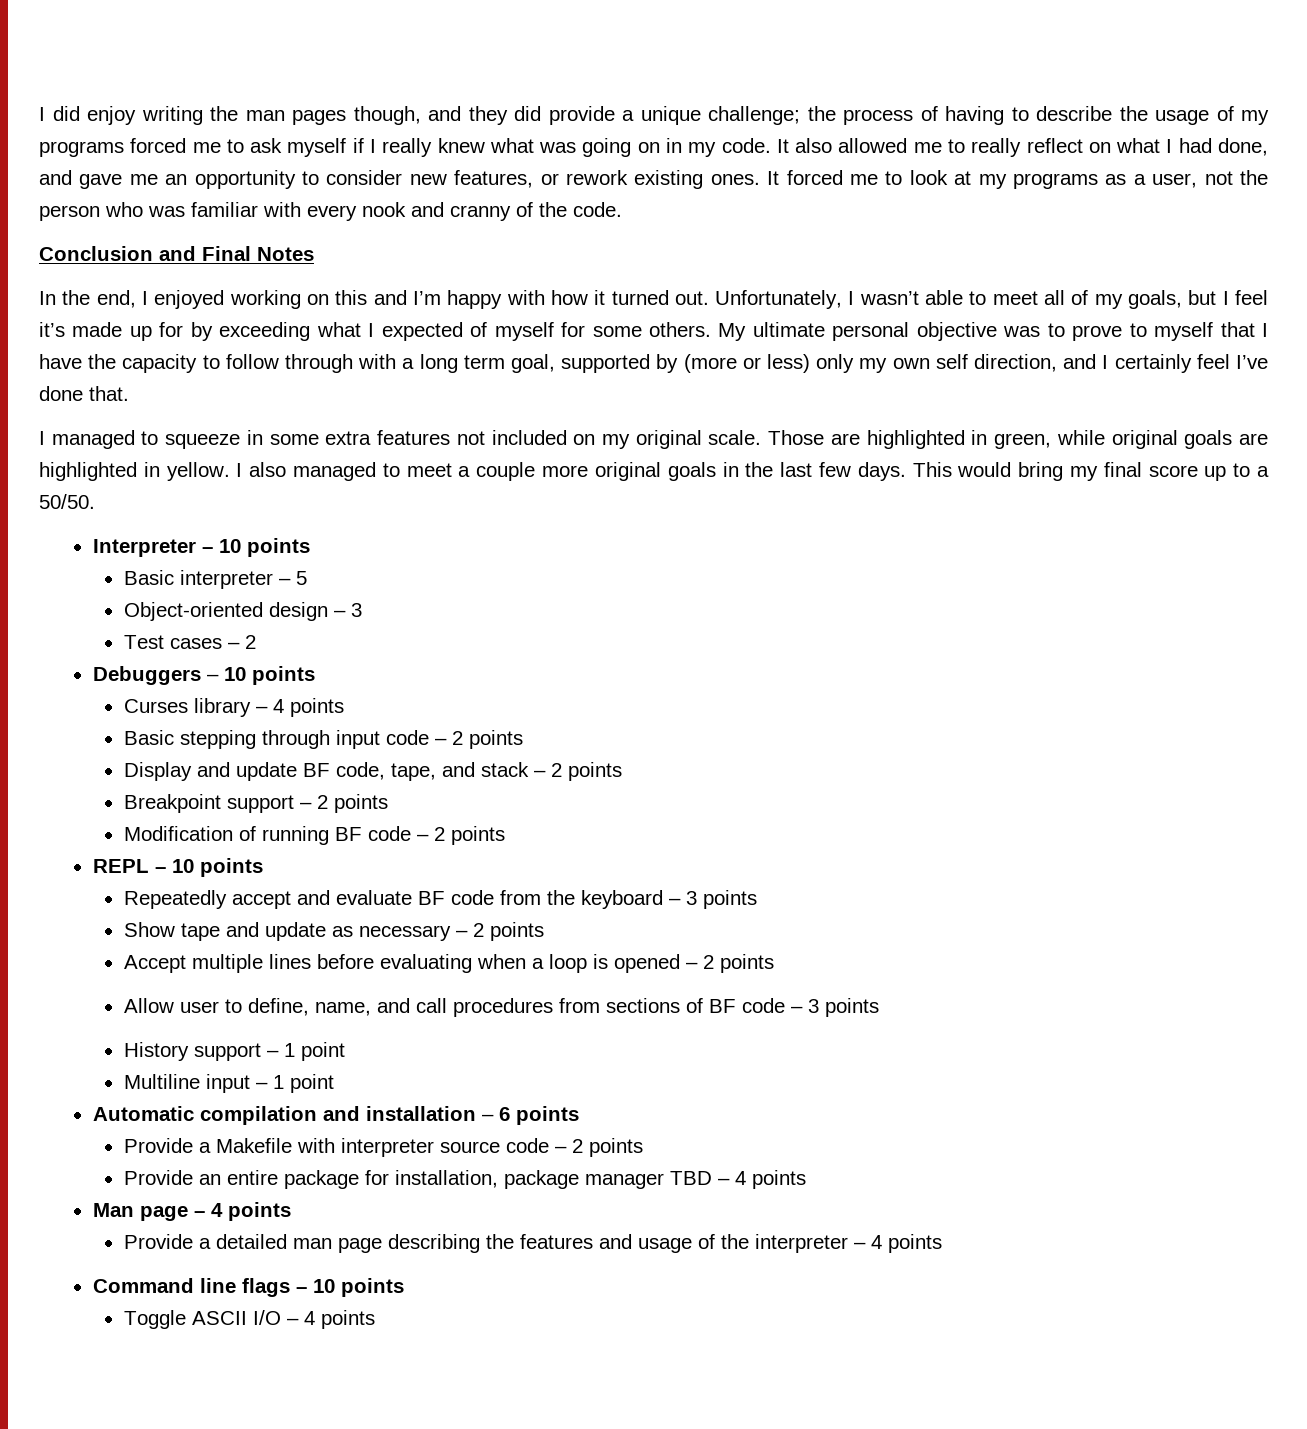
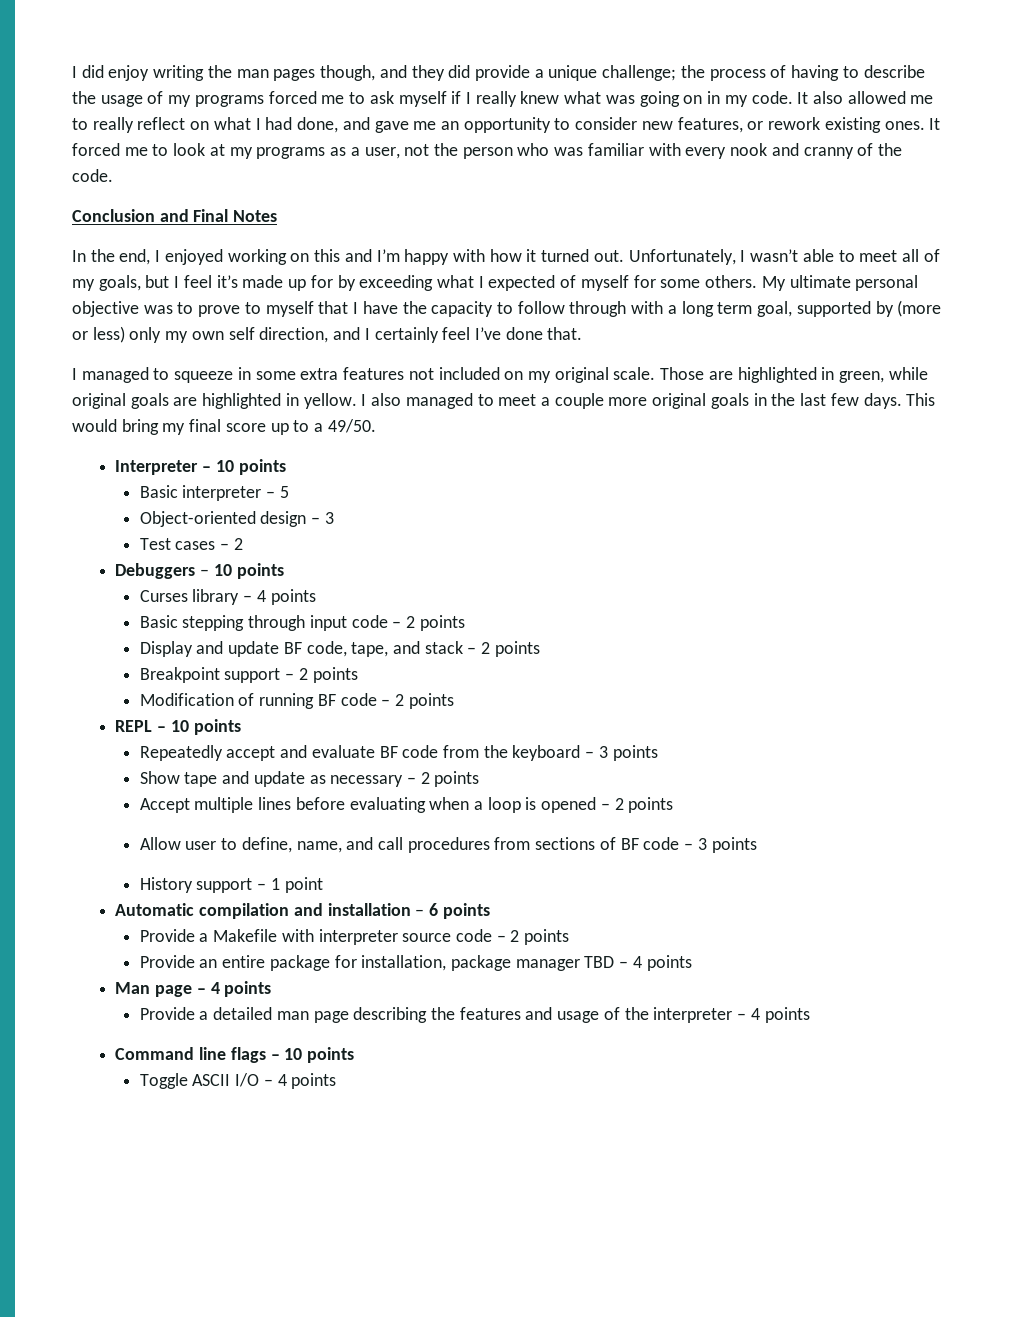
- This would bring my final score up to a 50/50.
+ This would bring my final score up to a 49/50.
- Multiline input – 1 point

